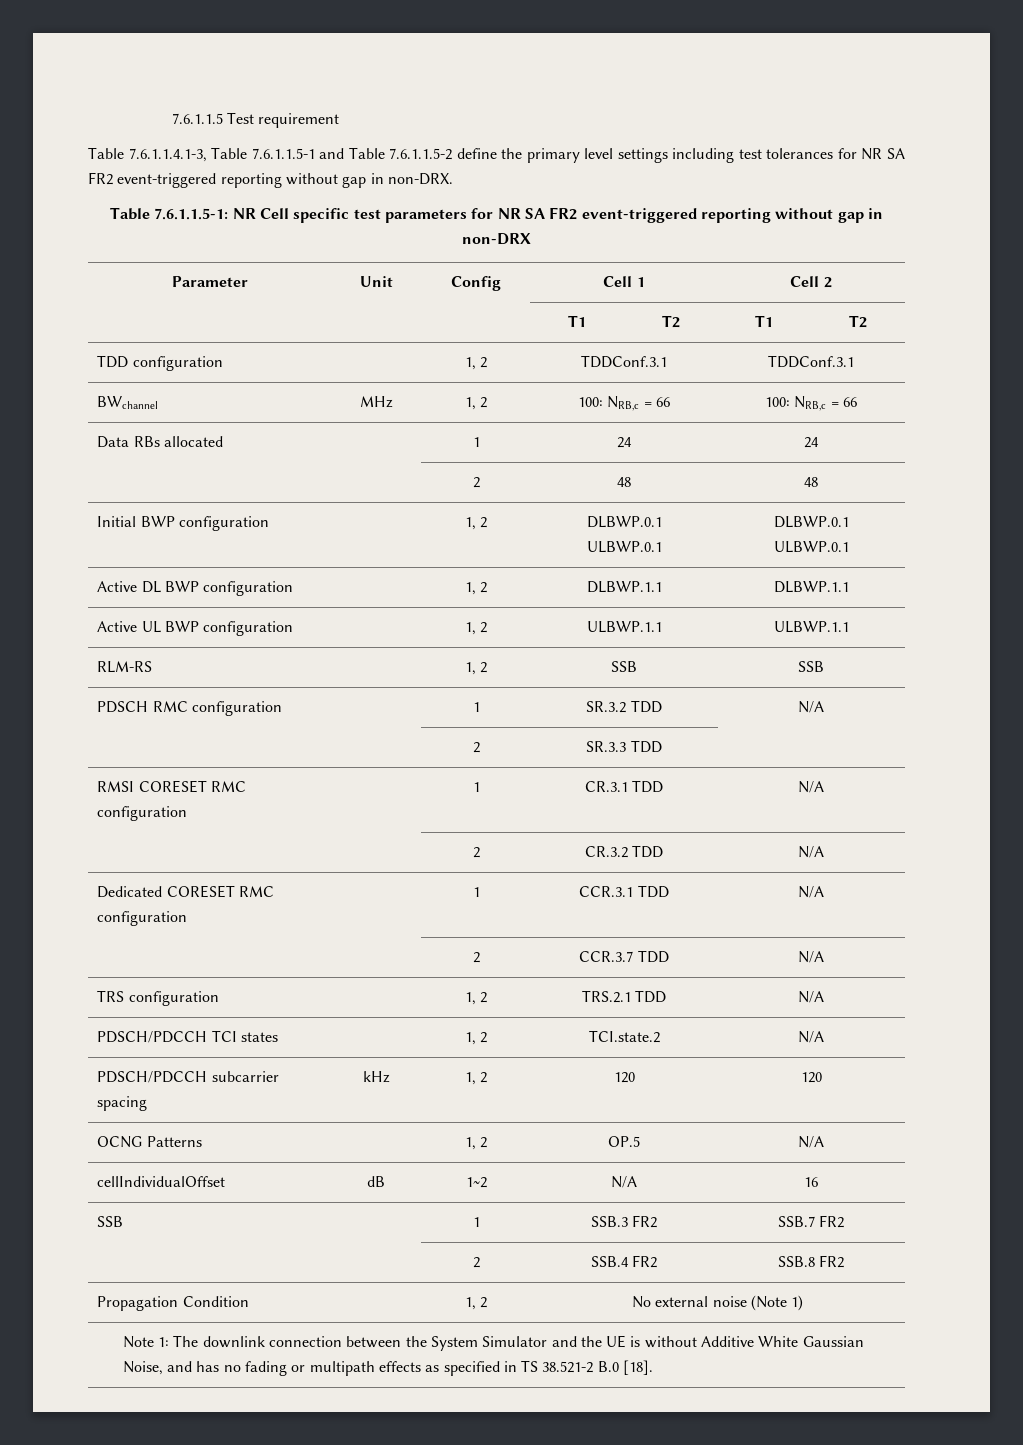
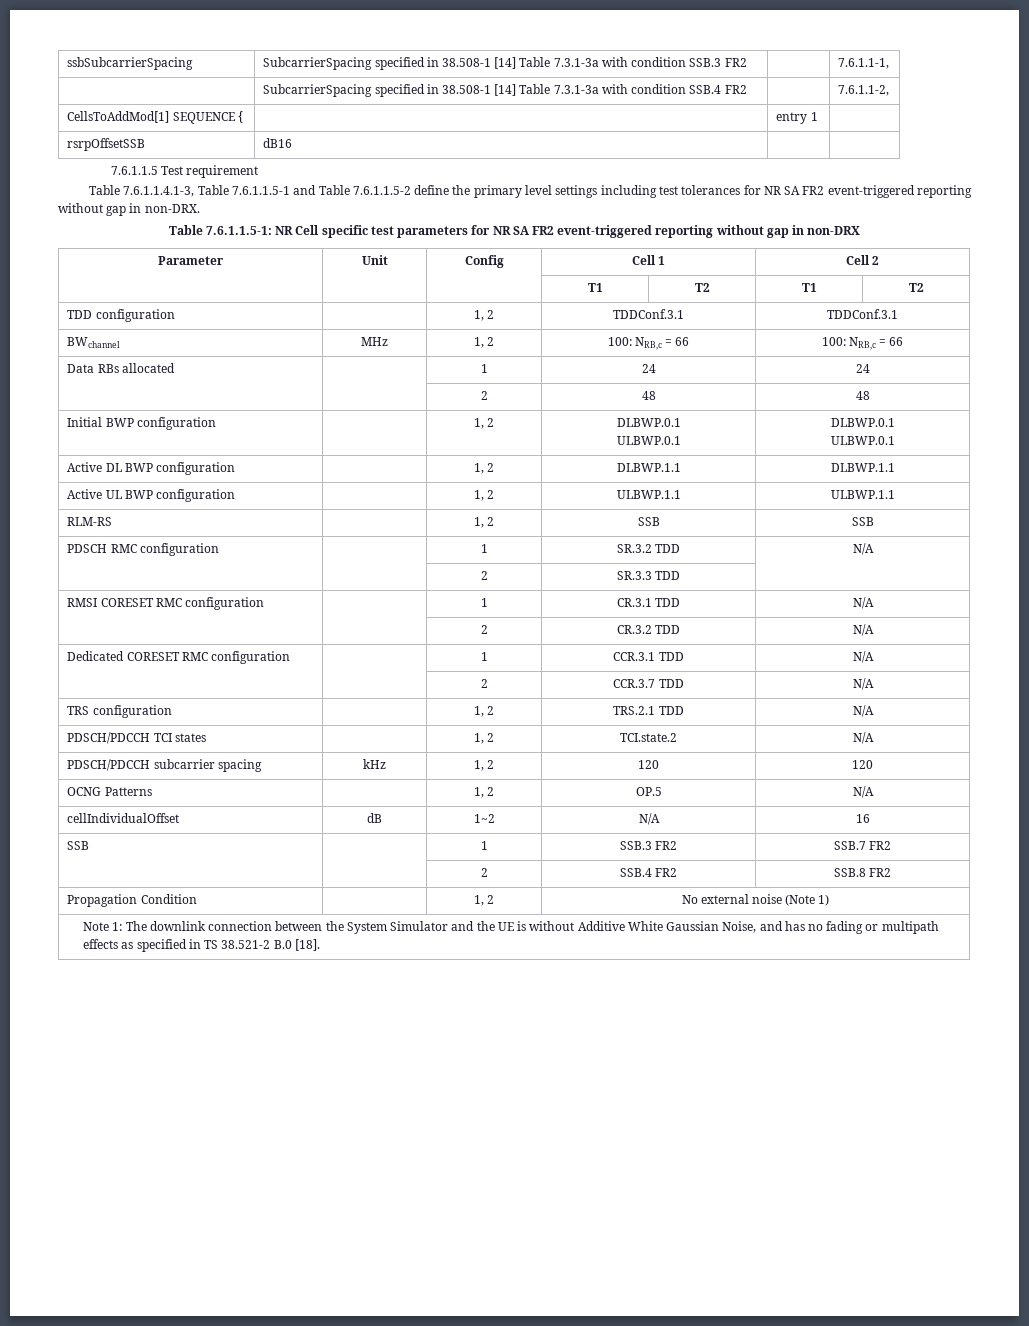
+ ssbSubcarrierSpacing | SubcarrierSpacing specified in 38.508-1 [14] Table 7.3.1-3a with condition SSB.3 FR2 | | 7.6.1.1-1,
+ | SubcarrierSpacing specified in 38.508-1 [14] Table 7.3.1-3a with condition SSB.4 FR2 | | 7.6.1.1-2,
+ CellsToAddMod[1] SEQUENCE { | | entry 1 |
+ rsrpOffsetSSB | dB16 | |

